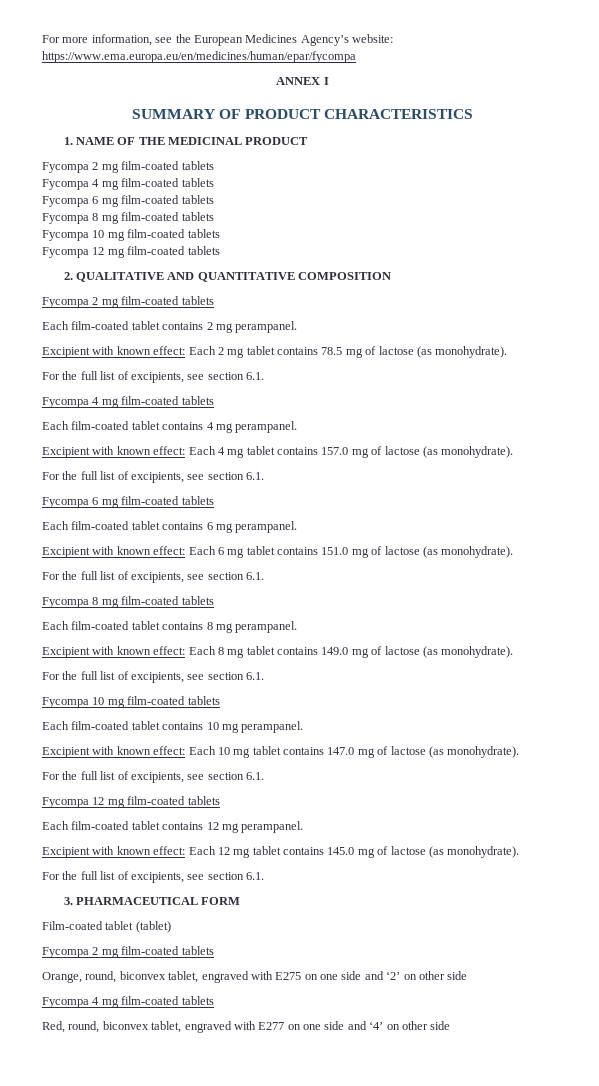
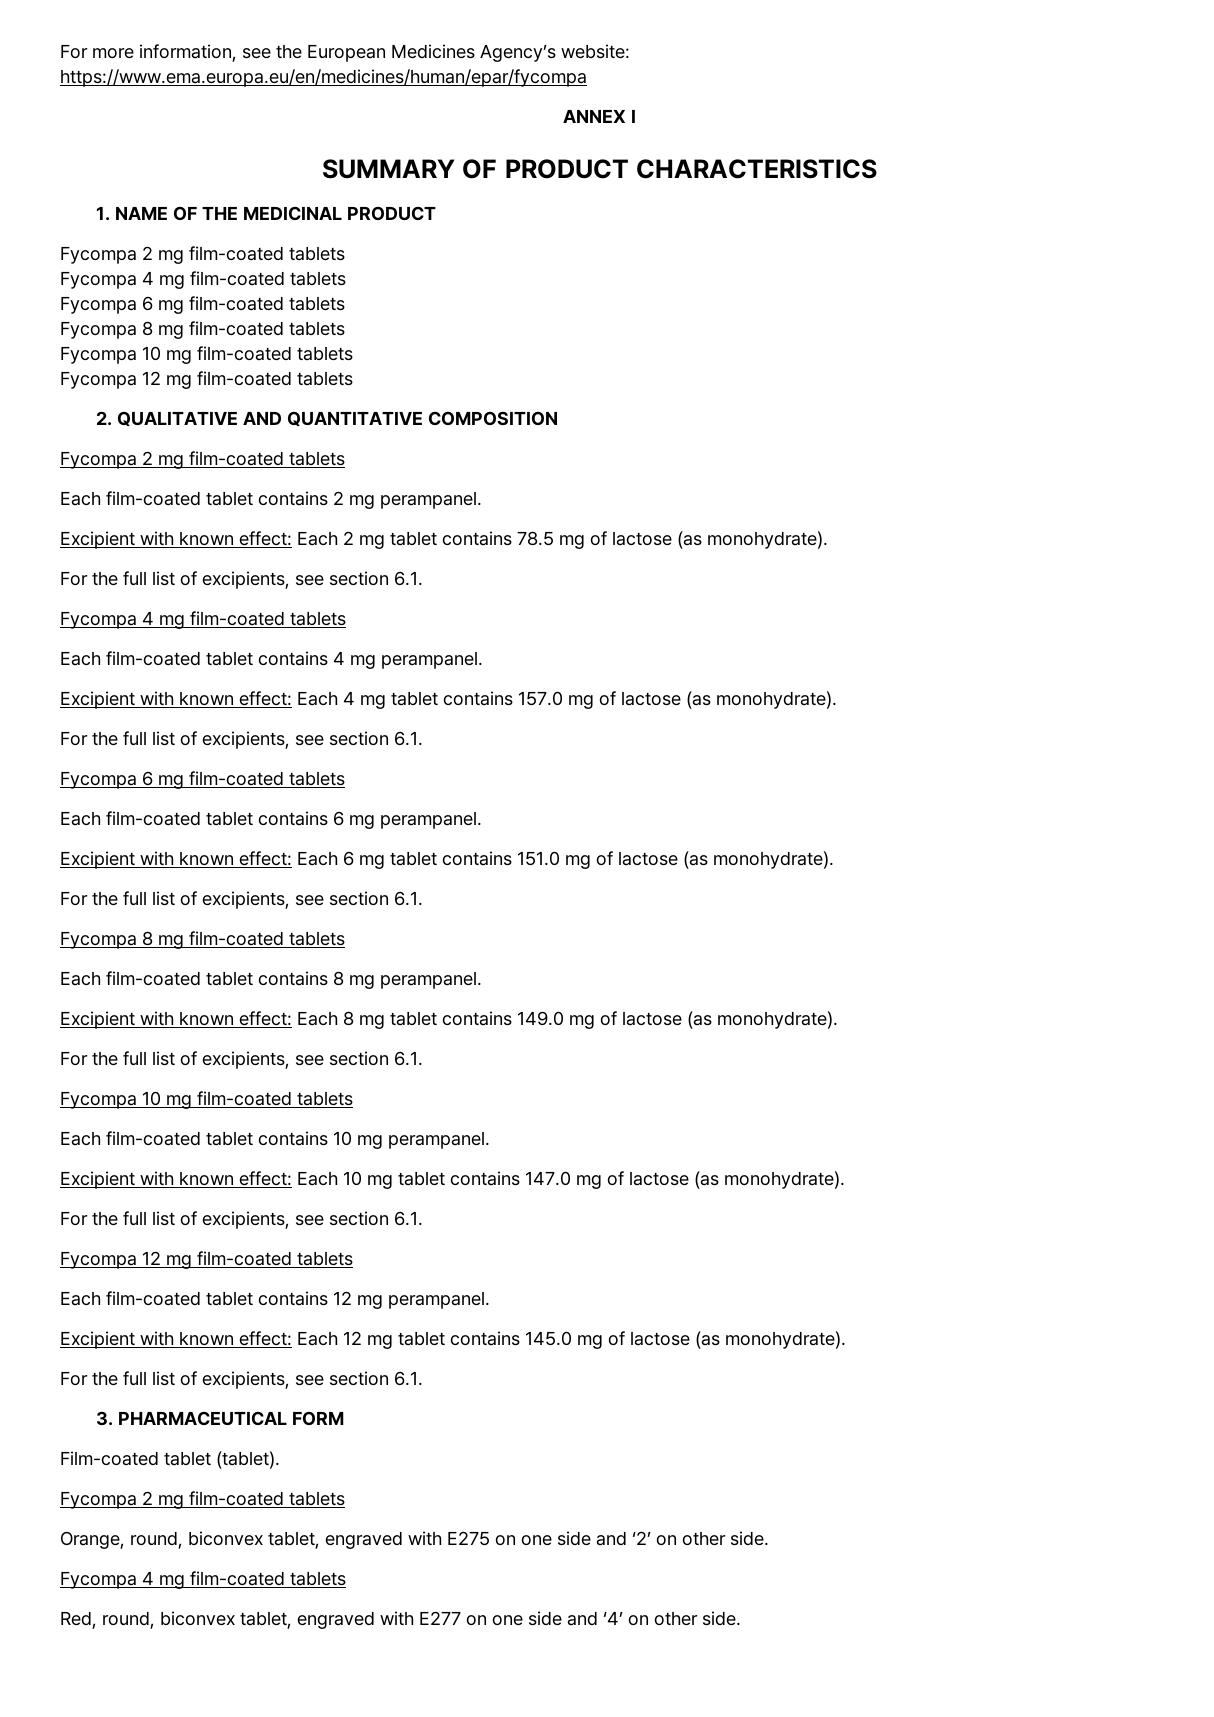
- Film-coated tablet (tablet)
+ Film-coated tablet (tablet).
- Orange, round, biconvex tablet, engraved with E275 on one side and ‘2’ on other side
+ Orange, round, biconvex tablet, engraved with E275 on one side and ‘2’ on other side.
- Red, round, biconvex tablet, engraved with E277 on one side and ‘4’ on other side
+ Red, round, biconvex tablet, engraved with E277 on one side and ‘4’ on other side.

